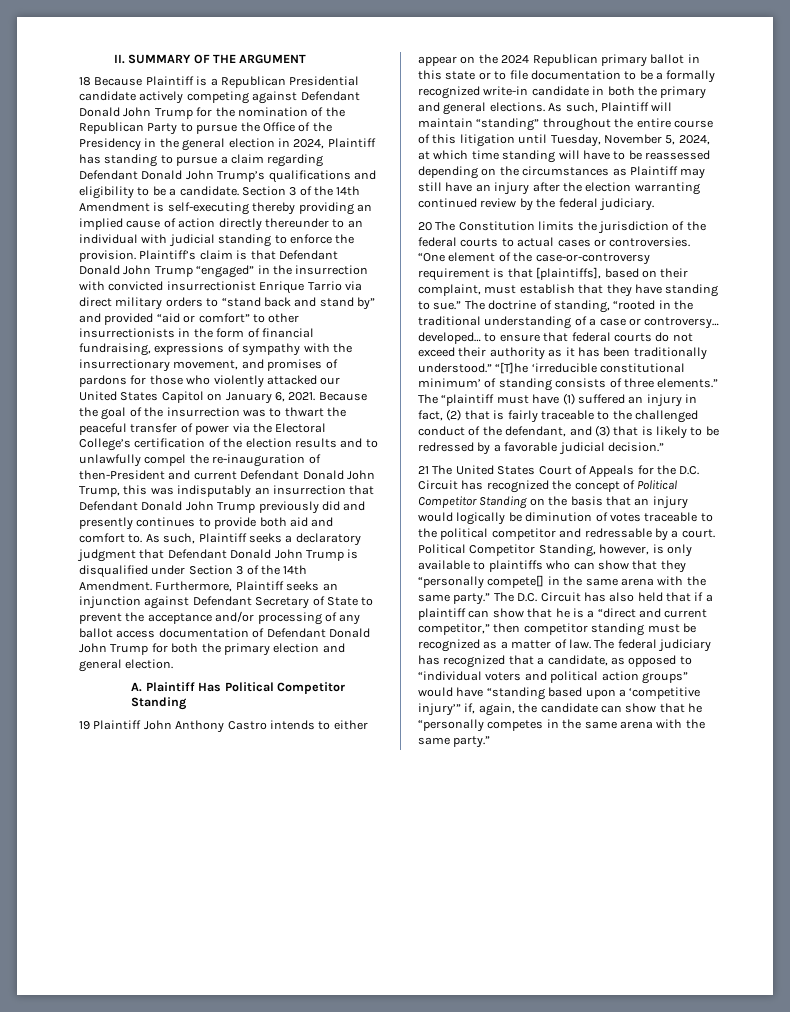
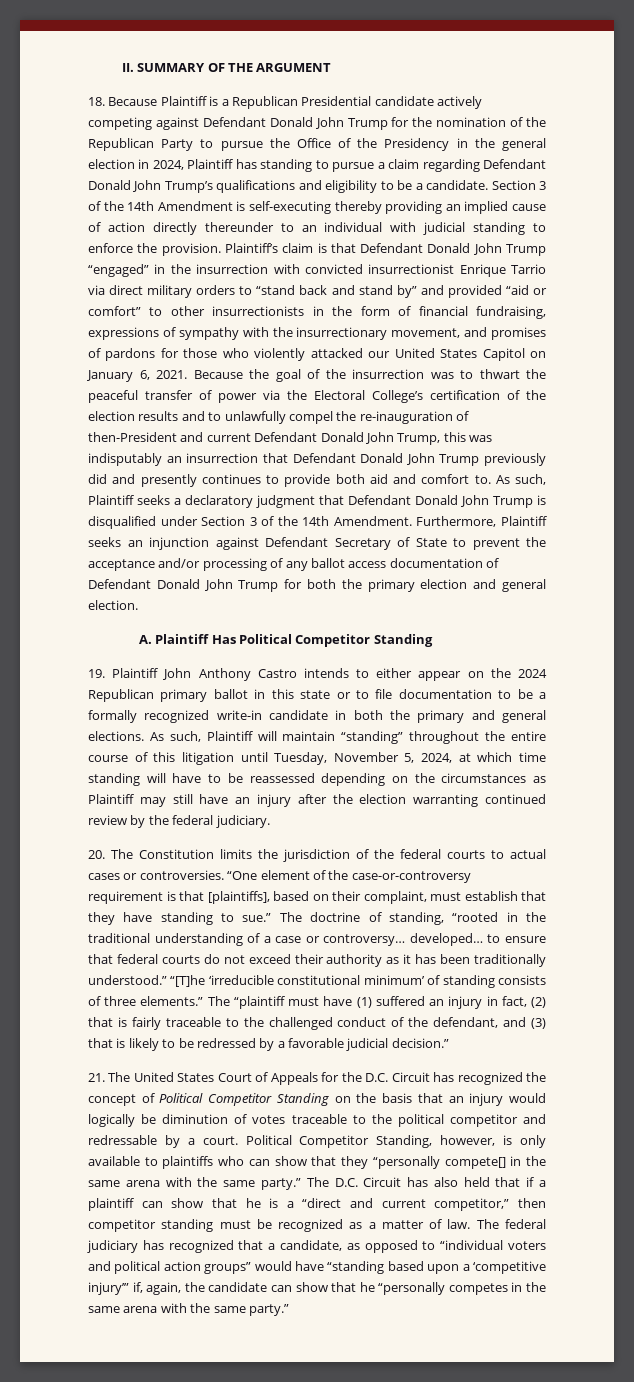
- 18 Because Plaintiff is a Republican Presidential candidate actively competing against Defendant Donald John Trump for the nomination of the Republican Party to pursue the Office of the Presidency in the general election in 2024, Plaintiff has standing to pursue a claim regarding Defendant Donald John Trump’s qualifications and eligibility to be a candidate.
+ 18. Because Plaintiff is a Republican Presidential candidate actively competing against Defendant Donald John Trump for the nomination of the Republican Party to pursue the Office of the Presidency in the general election in 2024, Plaintiff has standing to pursue a claim regarding Defendant Donald John Trump’s qualifications and eligibility to be a candidate.
- 19 Plaintiff John Anthony Castro intends to either appear on the 2024 Republican primary ballot in this state or to file documentation to be a formally recognized write-in candidate in both the primary and general elections.
+ 19. Plaintiff John Anthony Castro intends to either appear on the 2024 Republican primary ballot in this state or to file documentation to be a formally recognized write-in candidate in both the primary and general elections.
- 20 The Constitution limits the jurisdiction of the federal courts to actual cases or controversies.
+ 20. The Constitution limits the jurisdiction of the federal courts to actual cases or controversies.
- 21 The United States Court of Appeals for the D.C. Circuit has recognized the concept of Political Competitor Standing on the basis that an injury would logically be diminution of votes traceable to the political competitor and redressable by a court.
+ 21. The United States Court of Appeals for the D.C. Circuit has recognized the concept of Political Competitor Standing on the basis that an injury would logically be diminution of votes traceable to the political competitor and redressable by a court.

